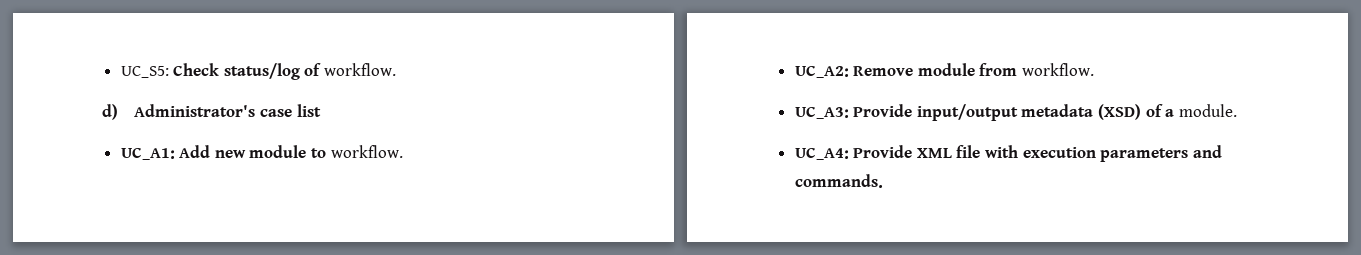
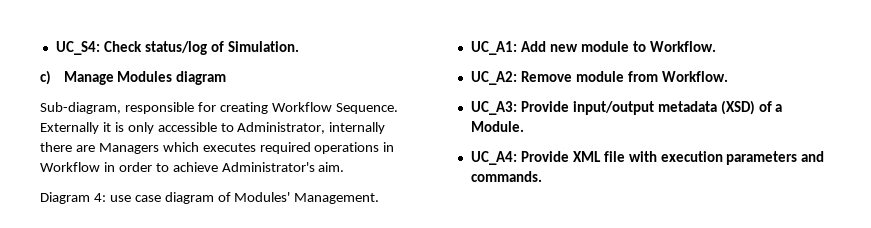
- UC_S5: Check status/log of workflow.
- d) Administrator's case list
+ UC_S4: Check status/log of Simulation.
+ c) Manage Modules diagram
+ Sub-diagram, responsible for creating Workflow Sequence. Externally it is only accessible to Administrator, internally there are Managers which executes required operations in Workflow in order to achieve Administrator's aim.
+ Diagram 4: use case diagram of Modules' Management.
- UC_A1: Add new module to workflow.
+ UC_A1: Add new module to Workflow.
- UC_A2: Remove module from workflow.
+ UC_A2: Remove module from Workflow.
- UC_A3: Provide input/output metadata (XSD) of a module.
+ UC_A3: Provide input/output metadata (XSD) of a Module.

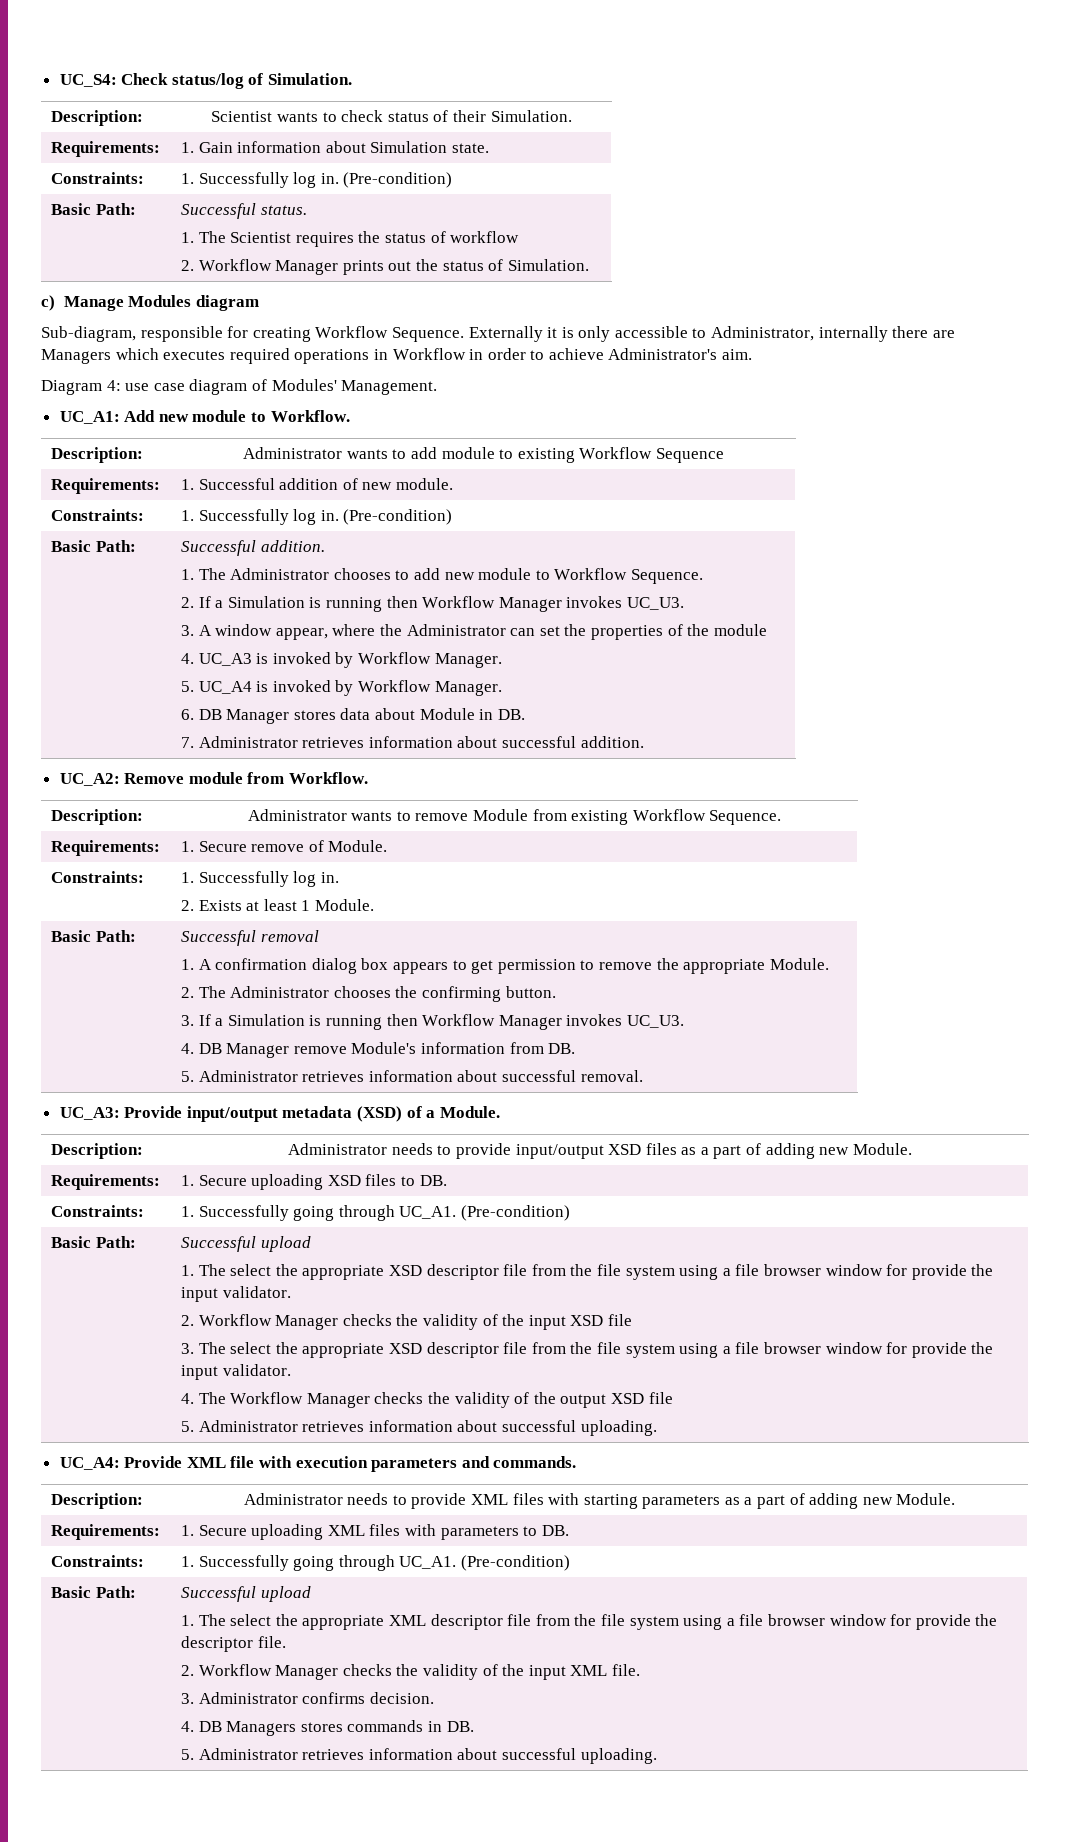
+ Description: | Scientist wants to check status of their Simulation.
+ Requirements: | 1. Gain information about Simulation state.
+ Constraints: | 1. Successfully log in. (Pre-condition)
+ Basic Path: | Successful status.
+ 1. The Scientist requires the status of workflow
+ 2. Workflow Manager prints out the status of Simulation.
+ Description: | Administrator wants to add module to existing Workflow Sequence
+ Requirements: | 1. Successful addition of new module.
+ Constraints: | 1. Successfully log in. (Pre-condition)
+ Basic Path: | Successful addition.
+ 1. The Administrator chooses to add new module to Workflow Sequence.
+ 2. If a Simulation is running then Workflow Manager invokes UC_U3.
+ 3. A window appear, where the Administrator can set the properties of the module
+ 4. UC_A3 is invoked by Workflow Manager.
+ 5. UC_A4 is invoked by Workflow Manager.
+ 6. DB Manager stores data about Module in DB.
+ 7. Administrator retrieves information about successful addition.
+ Description: | Administrator wants to remove Module from existing Workflow Sequence.
+ Requirements: | 1. Secure remove of Module.
+ Constraints: | 1. Successfully log in.
+ 2. Exists at least 1 Module.
+ Basic Path: | Successful removal
+ 1. A confirmation dialog box appears to get permission to remove the appropriate Module.
+ 2. The Administrator chooses the confirming button.
+ 3. If a Simulation is running then Workflow Manager invokes UC_U3.
+ 4. DB Manager remove Module's information from DB.
+ 5. Administrator retrieves information about successful removal.
+ Description: | Administrator needs to provide input/output XSD files as a part of adding new Module.
+ Requirements: | 1. Secure uploading XSD files to DB.
+ Constraints: | 1. Successfully going through UC_A1. (Pre-condition)
+ Basic Path: | Successful upload
+ 1. The select the appropriate XSD descriptor file from the file system using a file browser window for provide the input validator.
+ 2. Workflow Manager checks the validity of the input XSD file
+ 3. The select the appropriate XSD descriptor file from the file system using a file browser window for provide the input validator.
+ 4. The Workflow Manager checks the validity of the output XSD file
+ 5. Administrator retrieves information about successful uploading.
+ Description: | Administrator needs to provide XML files with starting parameters as a part of adding new Module.
+ Requirements: | 1. Secure uploading XML files with parameters to DB.
+ Constraints: | 1. Successfully going through UC_A1. (Pre-condition)
+ Basic Path: | Successful upload
+ 1. The select the appropriate XML descriptor file from the file system using a file browser window for provide the descriptor file.
+ 2. Workflow Manager checks the validity of the input XML file.
+ 3. Administrator confirms decision.
+ 4. DB Managers stores commands in DB.
+ 5. Administrator retrieves information about successful uploading.

